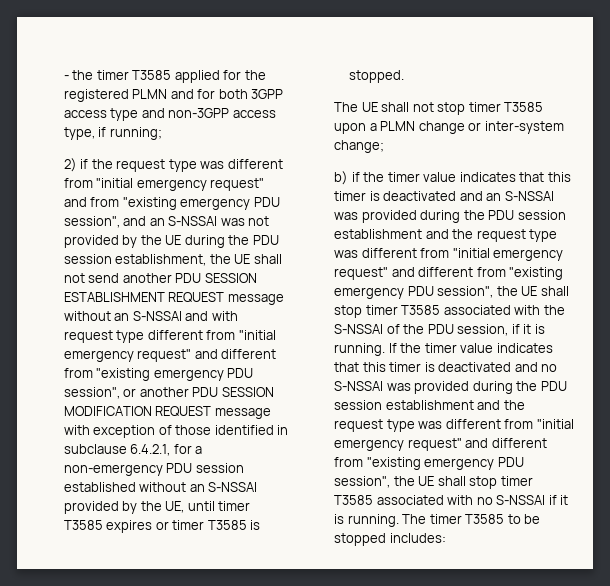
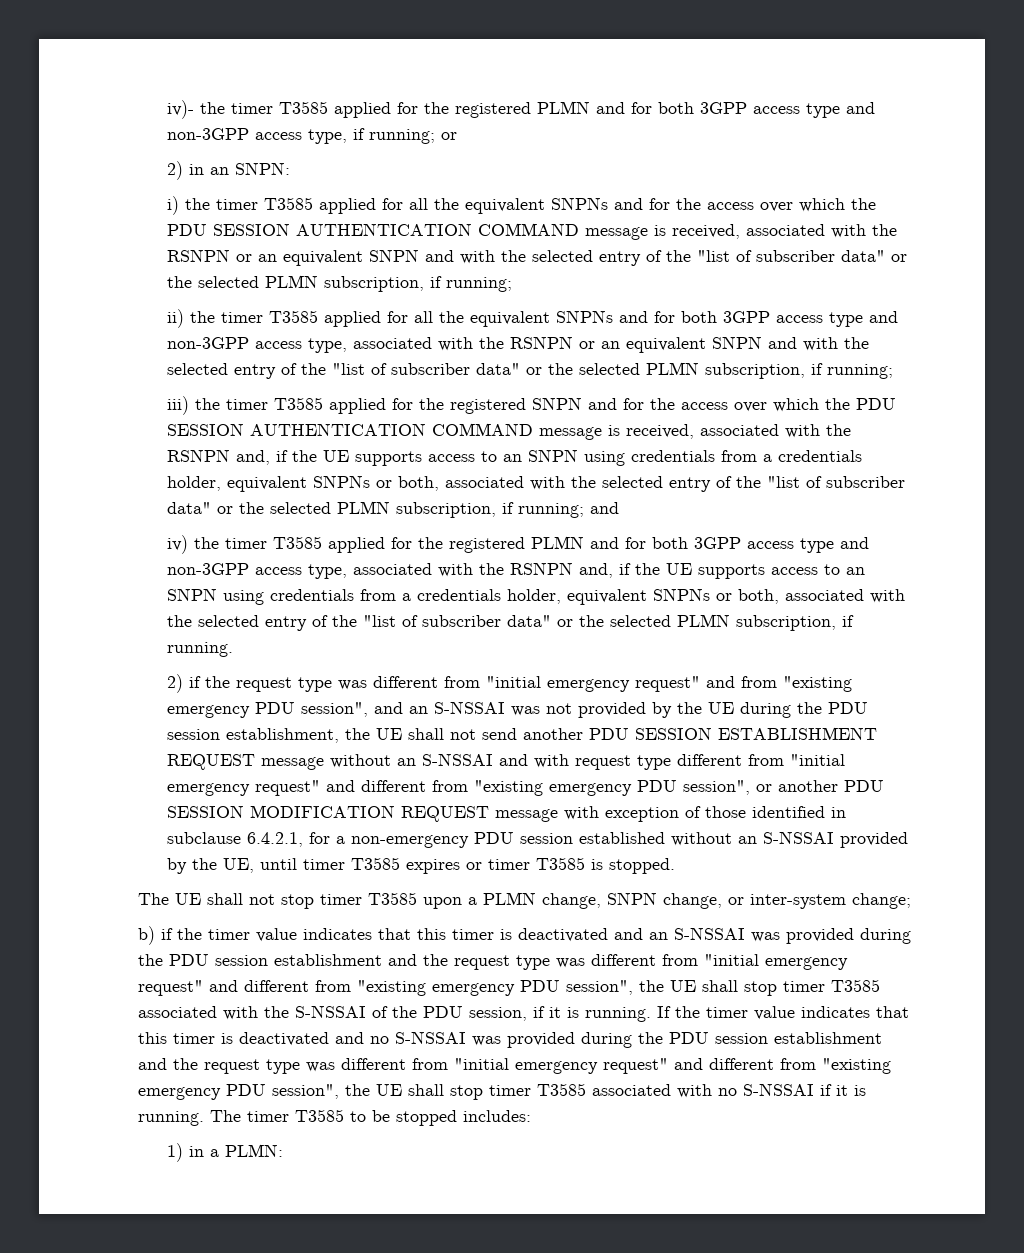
- - the timer T3585 applied for the registered PLMN and for both 3GPP access type and non-3GPP access type, if running;
+ iv)- the timer T3585 applied for the registered PLMN and for both 3GPP access type and non-3GPP access type, if running; or
+ 2) in an SNPN:
+ i) the timer T3585 applied for all the equivalent SNPNs and for the access over which the PDU SESSION AUTHENTICATION COMMAND message is received, associated with the RSNPN or an equivalent SNPN and with the selected entry of the "list of subscriber data" or the selected PLMN subscription, if running;
+ ii) the timer T3585 applied for all the equivalent SNPNs and for both 3GPP access type and non-3GPP access type, associated with the RSNPN or an equivalent SNPN and with the selected entry of the "list of subscriber data" or the selected PLMN subscription, if running;
+ iii) the timer T3585 applied for the registered SNPN and for the access over which the PDU SESSION AUTHENTICATION COMMAND message is received, associated with the RSNPN and, if the UE supports access to an SNPN using credentials from a credentials holder, equivalent SNPNs or both, associated with the selected entry of the "list of subscriber data" or the selected PLMN subscription, if running; and
+ iv) the timer T3585 applied for the registered PLMN and for both 3GPP access type and non-3GPP access type, associated with the RSNPN and, if the UE supports access to an SNPN using credentials from a credentials holder, equivalent SNPNs or both, associated with the selected entry of the "list of subscriber data" or the selected PLMN subscription, if running.
- The UE shall not stop timer T3585 upon a PLMN change or inter-system change;
+ The UE shall not stop timer T3585 upon a PLMN change, SNPN change, or inter-system change;
+ 1) in a PLMN:

